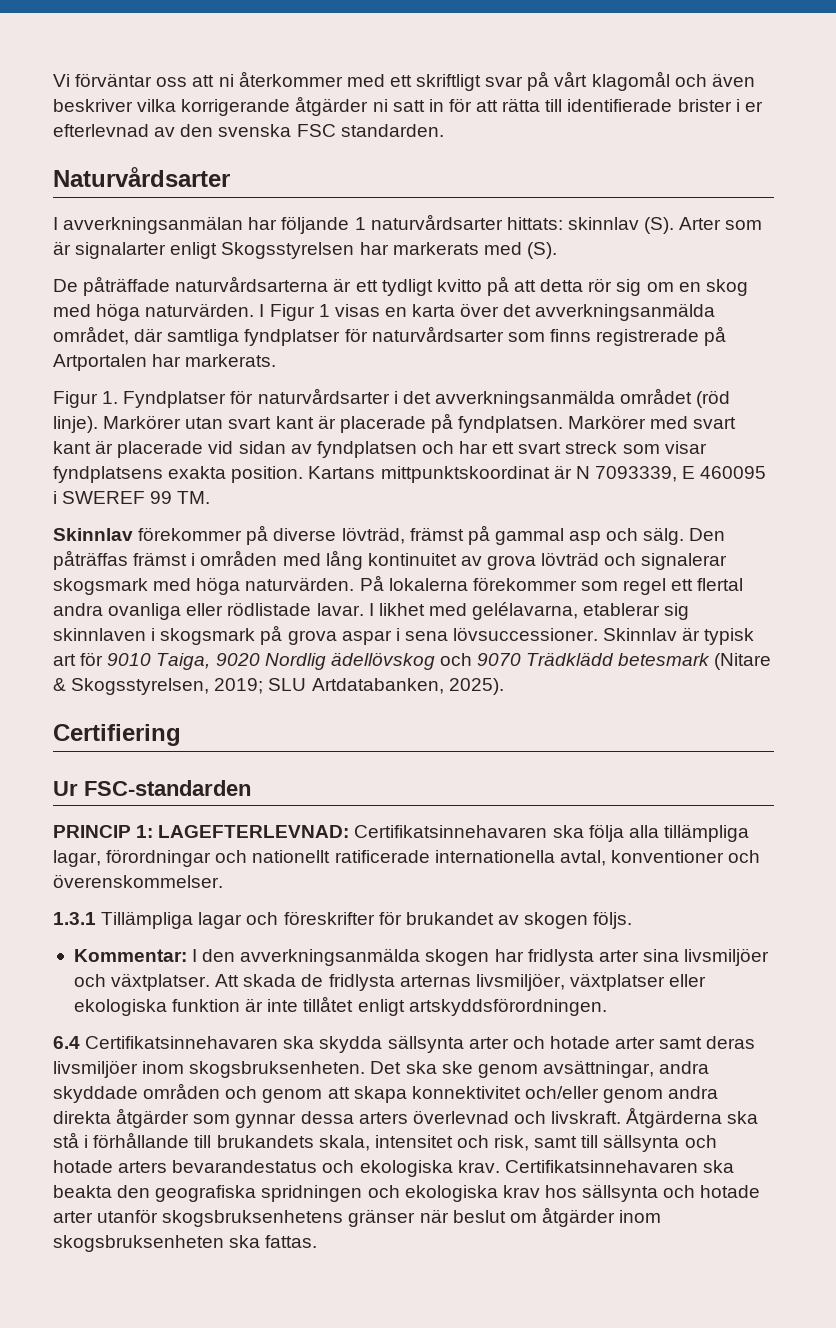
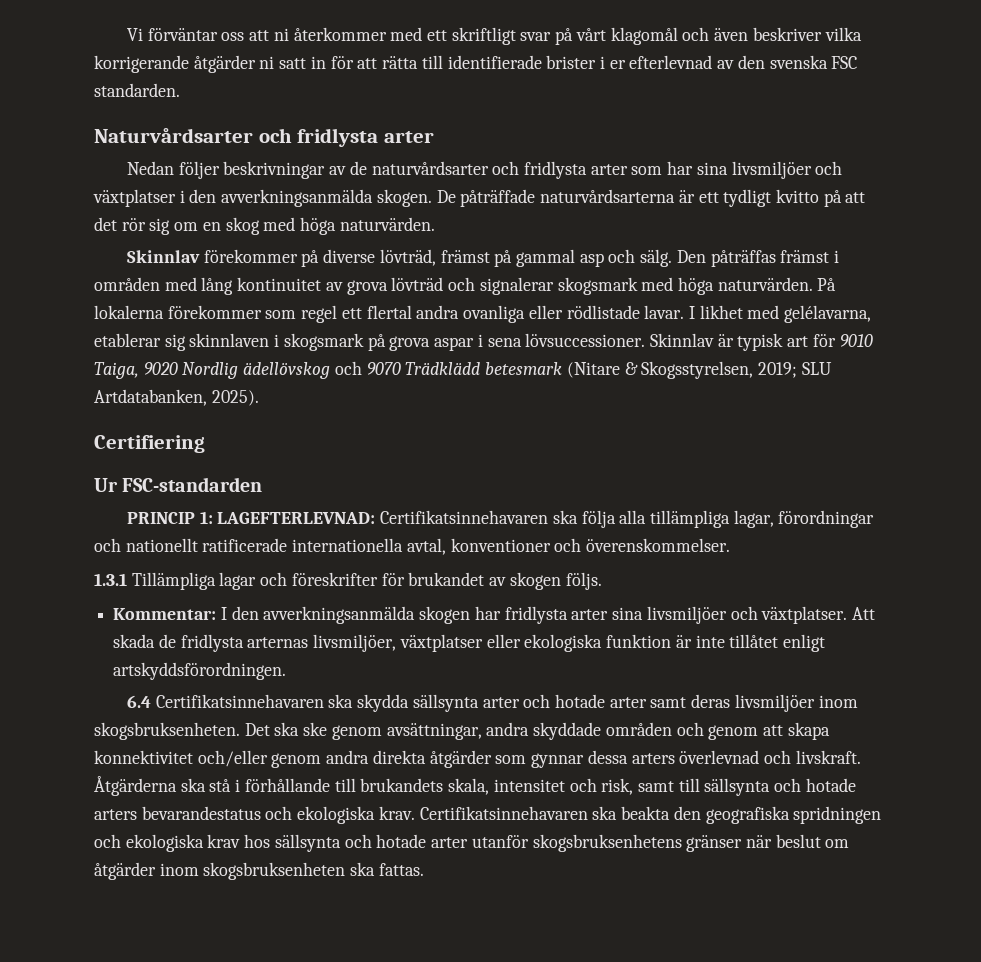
- Naturvårdsarter
- I avverkningsanmälan har följande 1 naturvårdsarter hittats: skinnlav (S). Arter som är signalarter enligt Skogsstyrelsen har markerats med (S).
- De påträffade naturvårdsarterna är ett tydligt kvitto på att detta rör sig om en skog med höga naturvärden. I Figur 1 visas en karta över det avverkningsanmälda området, där samtliga fyndplatser för naturvårdsarter som finns registrerade på Artportalen har markerats.
- Figur 1. Fyndplatser för naturvårdsarter i det avverkningsanmälda området (röd linje). Markörer utan svart kant är placerade på fyndplatsen. Markörer med svart kant är placerade vid sidan av fyndplatsen och har ett svart streck som visar fyndplatsens exakta position. Kartans mittpunktskoordinat är N 7093339, E 460095 i SWEREF 99 TM.
+ Naturvårdsarter och fridlysta arter
+ Nedan följer beskrivningar av de naturvårdsarter och fridlysta arter som har sina livsmiljöer och växtplatser i den avverkningsanmälda skogen. De påträffade naturvårdsarterna är ett tydligt kvitto på att det rör sig om en skog med höga naturvärden.

